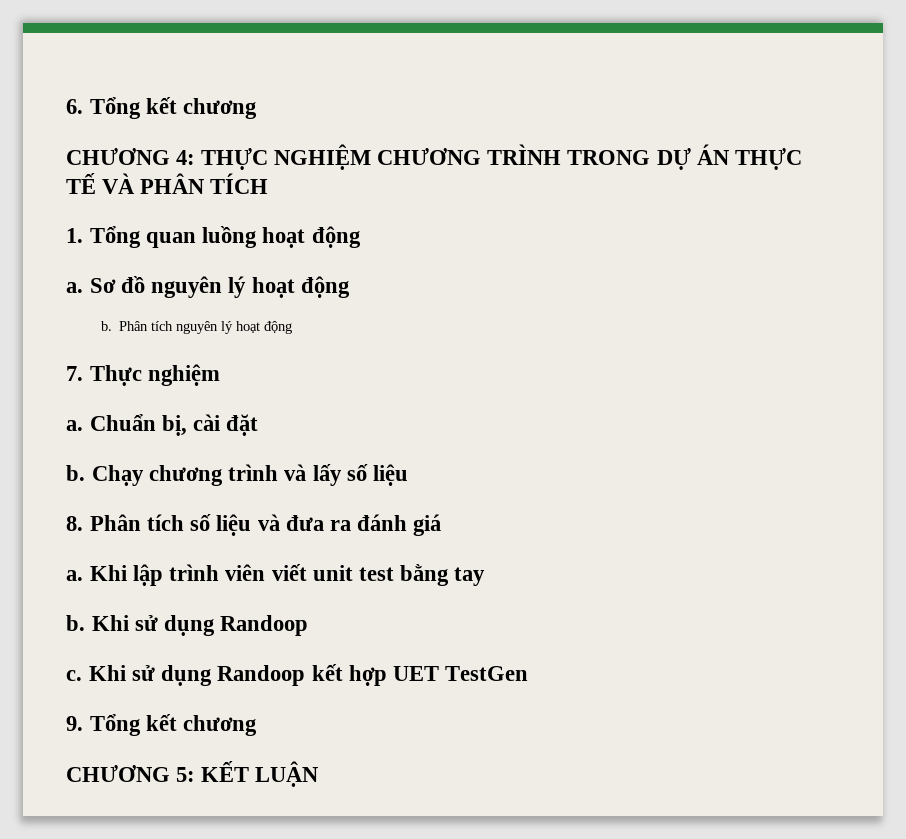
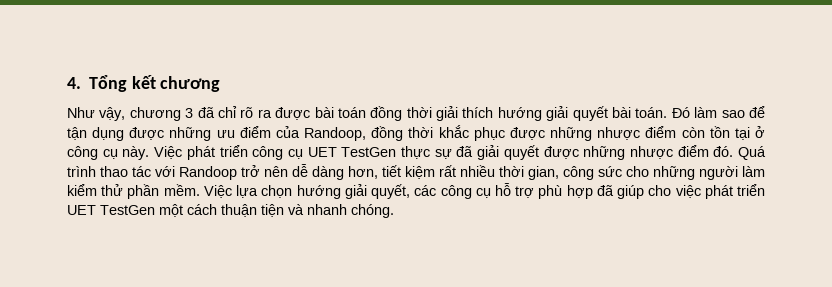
- 6. Tổng kết chương
- CHƯƠNG 4: THỰC NGHIỆM CHƯƠNG TRÌNH TRONG DỰ ÁN THỰC TẾ VÀ PHÂN TÍCH
- 1. Tổng quan luồng hoạt động
- a. Sơ đồ nguyên lý hoạt động
- b. Phân tích nguyên lý hoạt động
- 7. Thực nghiệm
- a. Chuẩn bị, cài đặt
- b. Chạy chương trình và lấy số liệu
- 8. Phân tích số liệu và đưa ra đánh giá
- a. Khi lập trình viên viết unit test bằng tay
- b. Khi sử dụng Randoop
- c. Khi sử dụng Randoop kết hợp UET TestGen
- 9. Tổng kết chương
- CHƯƠNG 5: KẾT LUẬN
+ 4. Tổng kết chương
+ Như vậy, chương 3 đã chỉ rõ ra được bài toán đồng thời giải thích hướng giải quyết bài toán. Đó làm sao để tận dụng được những ưu điểm của Randoop, đồng thời khắc phục được những nhược điểm còn tồn tại ở công cụ này. Việc phát triển công cụ UET TestGen thực sự đã giải quyết được những nhược điểm đó. Quá trình thao tác với Randoop trở nên dễ dàng hơn, tiết kiệm rất nhiều thời gian, công sức cho những người làm kiểm thử phần mềm. Việc lựa chọn hướng giải quyết, các công cụ hỗ trợ phù hợp đã giúp cho việc phát triển UET TestGen một cách thuận tiện và nhanh chóng.

